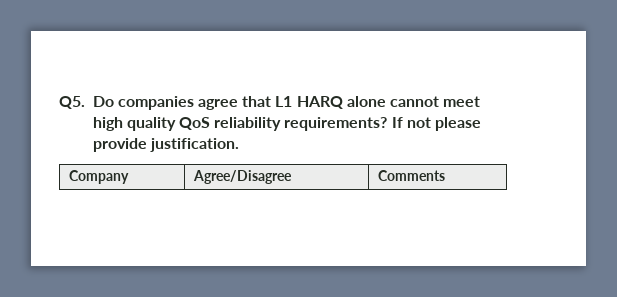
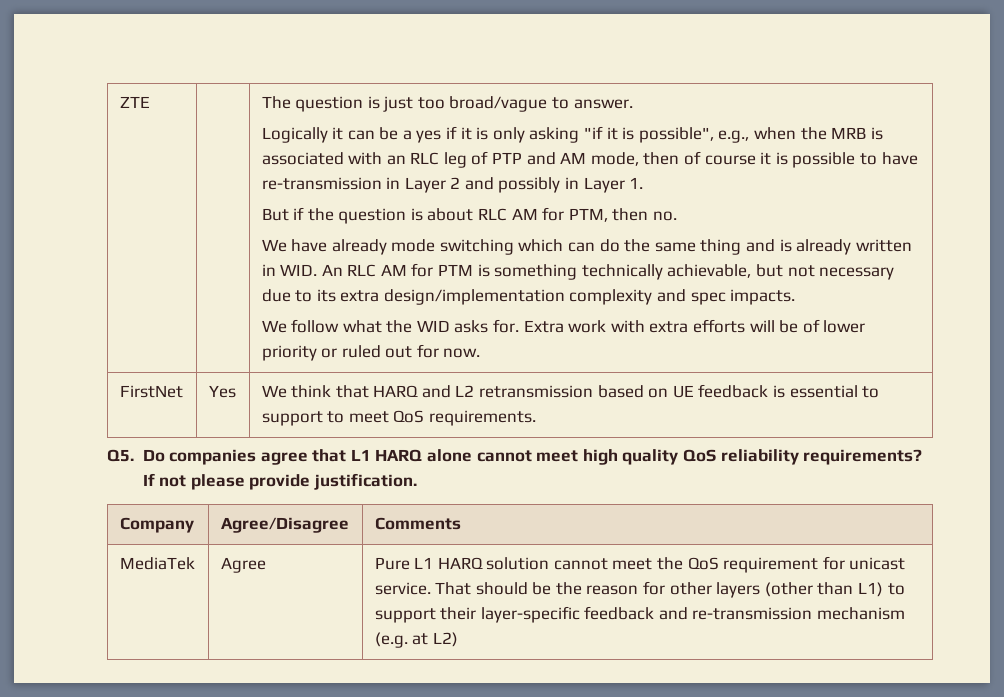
+ ZTE | | The question is just too broad/vague to answer.
+ Logically it can be a yes if it is only asking "if it is possible", e.g., when the MRB is associated with an RLC leg of PTP and AM mode, then of course it is possible to have re-transmission in Layer 2 and possibly in Layer 1.
+ But if the question is about RLC AM for PTM, then no.
+ We have already mode switching which can do the same thing and is already written in WID. An RLC AM for PTM is something technically achievable, but not necessary due to its extra design/implementation complexity and spec impacts.
+ We follow what the WID asks for. Extra work with extra efforts will be of lower priority or ruled out for now.
+ FirstNet | Yes | We think that HARQ and L2 retransmission based on UE feedback is essential to support to meet QoS requirements.
+ MediaTek | Agree | Pure L1 HARQ solution cannot meet the QoS requirement for unicast service. That should be the reason for other layers (other than L1) to support their layer-specific feedback and re-transmission mechanism (e.g. at L2)

